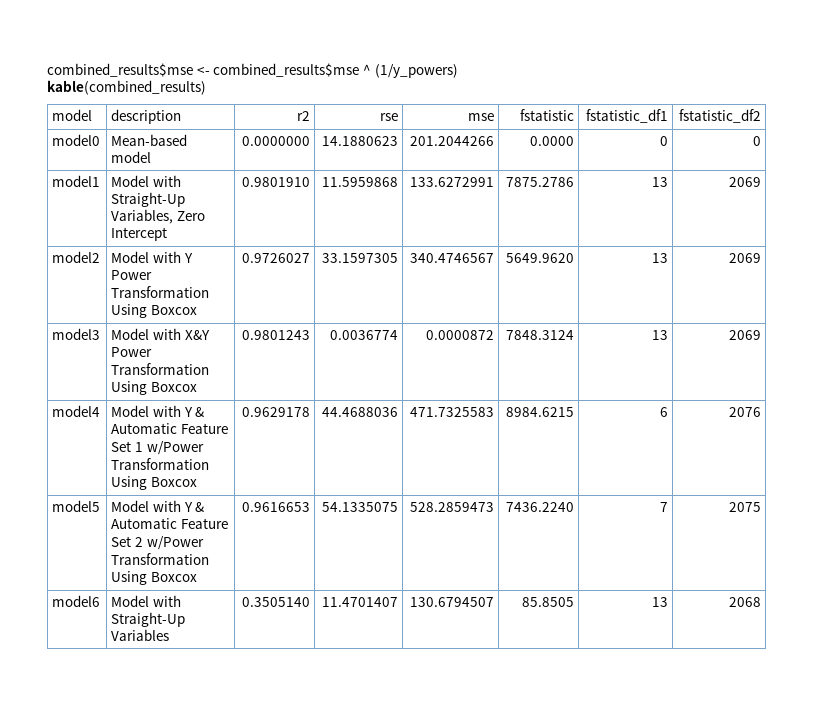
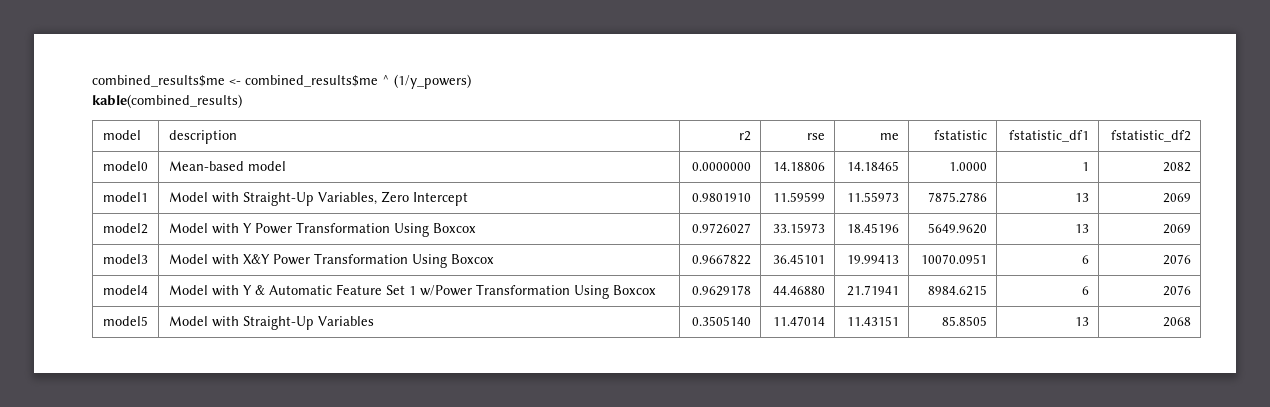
- combined_results$mse <- combined_results$mse ^ (1/y_powers)
+ combined_results$me <- combined_results$me ^ (1/y_powers)
- model | description | r2 | rse | mse | fstatistic | fstatistic_df1 | fstatistic_df2
+ model | description | r2 | rse | me | fstatistic | fstatistic_df1 | fstatistic_df2
- model0 | Mean-based model | 0.0000000 | 14.1880623 | 201.2044266 | 0.0000 | 0 | 0
+ model0 | Mean-based model | 0.0000000 | 14.18806 | 14.18465 | 1.0000 | 1 | 2082
- model1 | Model with Straight-Up Variables, Zero Intercept | 0.9801910 | 11.5959868 | 133.6272991 | 7875.2786 | 13 | 2069
+ model1 | Model with Straight-Up Variables, Zero Intercept | 0.9801910 | 11.59599 | 11.55973 | 7875.2786 | 13 | 2069
- model2 | Model with Y Power Transformation Using Boxcox | 0.9726027 | 33.1597305 | 340.4746567 | 5649.9620 | 13 | 2069
+ model2 | Model with Y Power Transformation Using Boxcox | 0.9726027 | 33.15973 | 18.45196 | 5649.9620 | 13 | 2069
- model3 | Model with X&Y Power Transformation Using Boxcox | 0.9801243 | 0.0036774 | 0.0000872 | 7848.3124 | 13 | 2069
+ model3 | Model with X&Y Power Transformation Using Boxcox | 0.9667822 | 36.45101 | 19.99413 | 10070.0951 | 6 | 2076
- model4 | Model with Y & Automatic Feature Set 1 w/Power Transformation Using Boxcox | 0.9629178 | 44.4688036 | 471.7325583 | 8984.6215 | 6 | 2076
+ model4 | Model with Y & Automatic Feature Set 1 w/Power Transformation Using Boxcox | 0.9629178 | 44.46880 | 21.71941 | 8984.6215 | 6 | 2076
- model5 | Model with Y & Automatic Feature Set 2 w/Power Transformation Using Boxcox | 0.9616653 | 54.1335075 | 528.2859473 | 7436.2240 | 7 | 2075
- model6 | Model with Straight-Up Variables | 0.3505140 | 11.4701407 | 130.6794507 | 85.8505 | 13 | 2068
+ model5 | Model with Straight-Up Variables | 0.3505140 | 11.47014 | 11.43151 | 85.8505 | 13 | 2068

